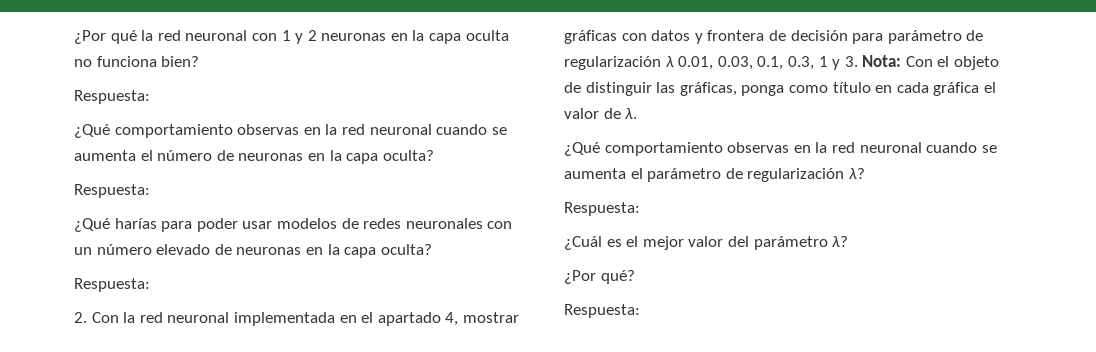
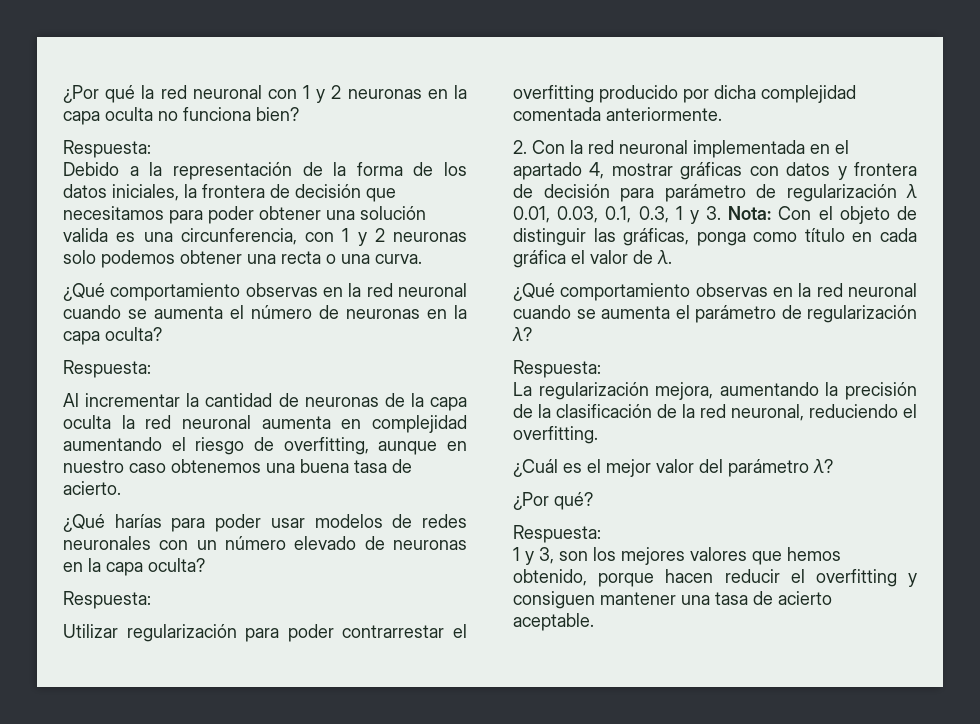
+ Debido a la representación de la forma de los datos iniciales, la frontera de decisión que necesitamos para poder obtener una solución valida es una circunferencia, con 1 y 2 neuronas solo podemos obtener una recta o una curva.
+ Al incrementar la cantidad de neuronas de la capa oculta la red neuronal aumenta en complejidad aumentando el riesgo de overfitting, aunque en nuestro caso obtenemos una buena tasa de acierto.
+ Utilizar regularización para poder contrarrestar el overfitting producido por dicha complejidad comentada anteriormente.
+ La regularización mejora, aumentando la precisión de la clasificación de la red neuronal, reduciendo el overfitting.
+ 1 y 3, son los mejores valores que hemos obtenido, porque hacen reducir el overfitting y consiguen mantener una tasa de acierto aceptable.

